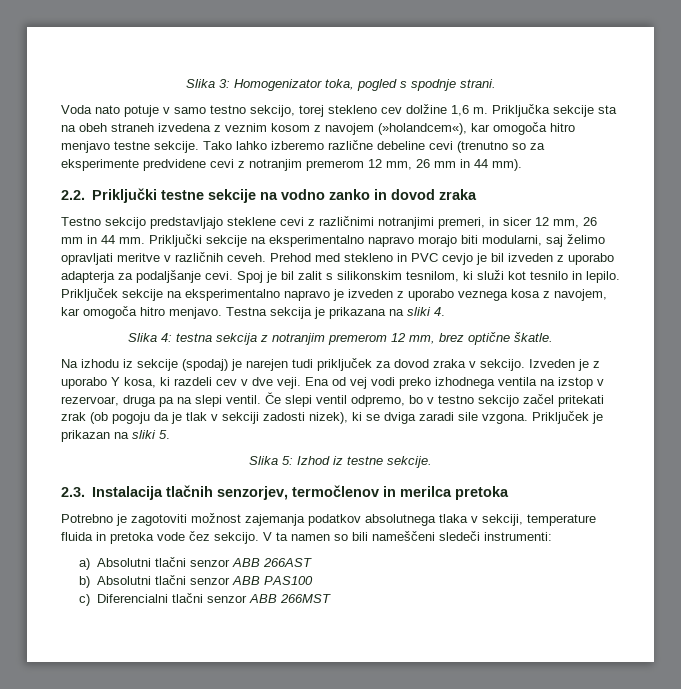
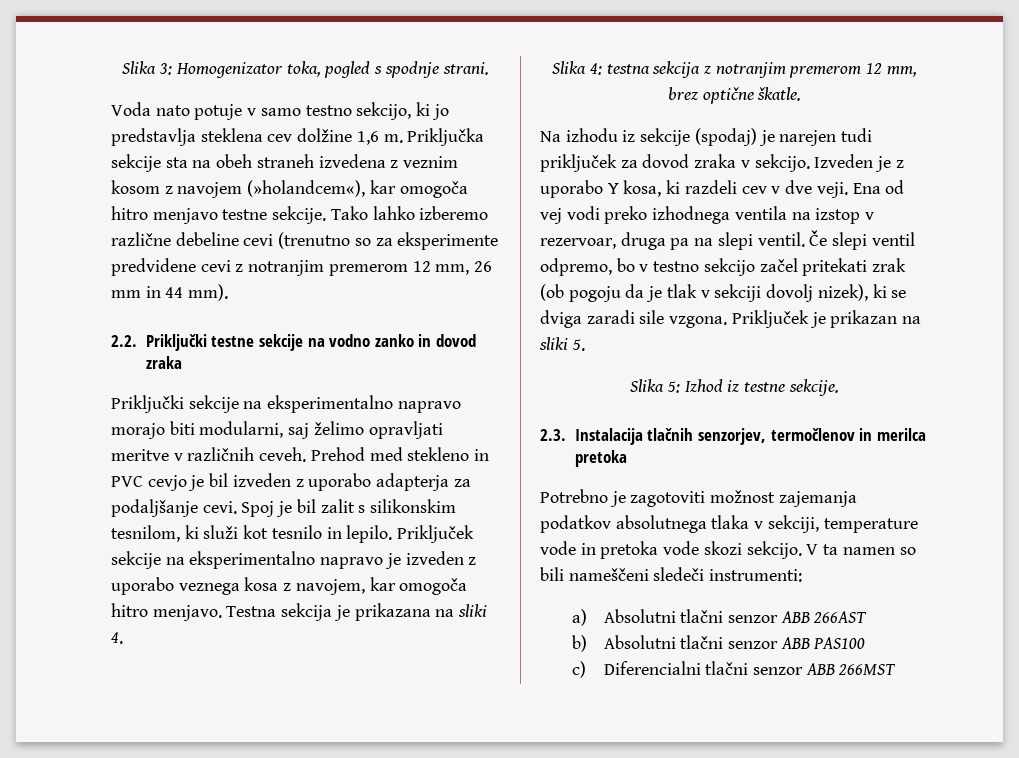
- Voda nato potuje v samo testno sekcijo, torej stekleno cev dolžine 1,6 m.
+ Voda nato potuje v samo testno sekcijo, ki jo predstavlja steklena cev dolžine 1,6 m.
- Testno sekcijo predstavljajo steklene cevi z različnimi notranjimi premeri, in sicer 12 mm, 26 mm in 44 mm.
- Če slepi ventil odpremo, bo v testno sekcijo začel pritekati zrak (ob pogoju da je tlak v sekciji zadosti nizek), ki se dviga zaradi sile vzgona.
+ Če slepi ventil odpremo, bo v testno sekcijo začel pritekati zrak (ob pogoju da je tlak v sekciji dovolj nizek), ki se dviga zaradi sile vzgona.
- Potrebno je zagotoviti možnost zajemanja podatkov absolutnega tlaka v sekciji, temperature fluida in pretoka vode čez sekcijo.
+ Potrebno je zagotoviti možnost zajemanja podatkov absolutnega tlaka v sekciji, temperature vode in pretoka vode skozi sekcijo.

